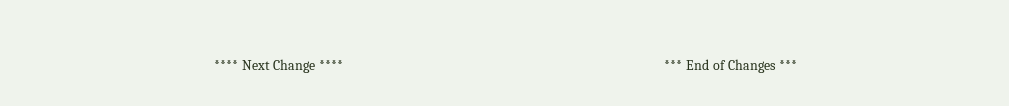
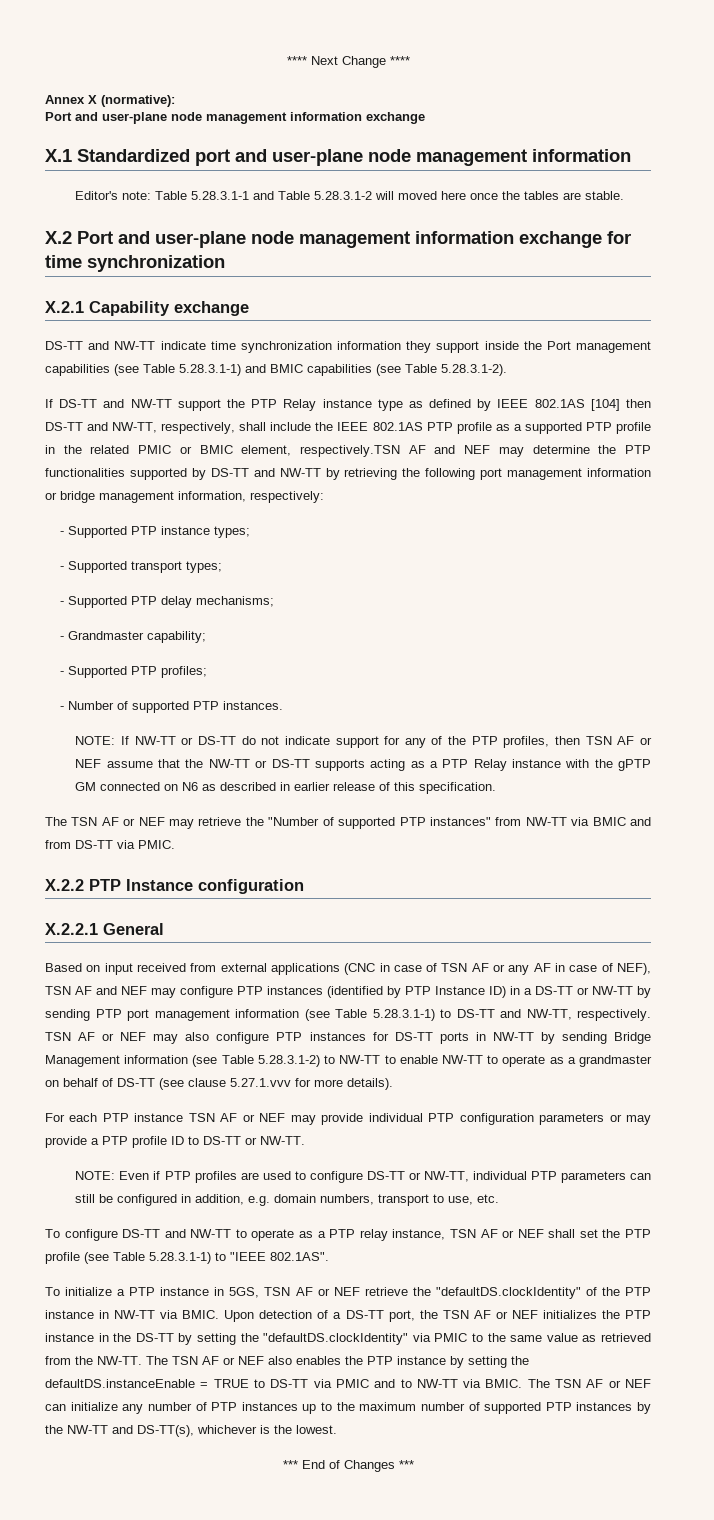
+ Annex X (normative):
+ Port and user-plane node management information exchange
+ X.1 Standardized port and user-plane node management information
+ Editor's note: Table 5.28.3.1-1 and Table 5.28.3.1-2 will moved here once the tables are stable.
+ X.2 Port and user-plane node management information exchange for time synchronization
+ X.2.1 Capability exchange
+ DS-TT and NW-TT indicate time synchronization information they support inside the Port management capabilities (see Table 5.28.3.1-1) and BMIC capabilities (see Table 5.28.3.1-2).
+ If DS-TT and NW-TT support the PTP Relay instance type as defined by IEEE 802.1AS [104] then DS-TT and NW-TT, respectively, shall include the IEEE 802.1AS PTP profile as a supported PTP profile in the related PMIC or BMIC element, respectively.TSN AF and NEF may determine the PTP functionalities supported by DS-TT and NW-TT by retrieving the following port management information or bridge management information, respectively:
+ - Supported PTP instance types;
+ - Supported transport types;
+ - Supported PTP delay mechanisms;
+ - Grandmaster capability;
+ - Supported PTP profiles;
+ - Number of supported PTP instances.
+ NOTE: If NW-TT or DS-TT do not indicate support for any of the PTP profiles, then TSN AF or NEF assume that the NW-TT or DS-TT supports acting as a PTP Relay instance with the gPTP GM connected on N6 as described in earlier release of this specification.
+ The TSN AF or NEF may retrieve the "Number of supported PTP instances" from NW-TT via BMIC and from DS-TT via PMIC.
+ X.2.2 PTP Instance configuration
+ X.2.2.1 General
+ Based on input received from external applications (CNC in case of TSN AF or any AF in case of NEF), TSN AF and NEF may configure PTP instances (identified by PTP Instance ID) in a DS-TT or NW-TT by sending PTP port management information (see Table 5.28.3.1-1) to DS-TT and NW-TT, respectively. TSN AF or NEF may also configure PTP instances for DS-TT ports in NW-TT by sending Bridge Management information (see Table 5.28.3.1-2) to NW-TT to enable NW-TT to operate as a grandmaster on behalf of DS-TT (see clause 5.27.1.vvv for more details).
+ For each PTP instance TSN AF or NEF may provide individual PTP configuration parameters or may provide a PTP profile ID to DS-TT or NW-TT.
+ NOTE: Even if PTP profiles are used to configure DS-TT or NW-TT, individual PTP parameters can still be configured in addition, e.g. domain numbers, transport to use, etc.
+ To configure DS-TT and NW-TT to operate as a PTP relay instance, TSN AF or NEF shall set the PTP profile (see Table 5.28.3.1-1) to "IEEE 802.1AS".
+ To initialize a PTP instance in 5GS, TSN AF or NEF retrieve the "defaultDS.clockIdentity" of the PTP instance in NW-TT via BMIC. Upon detection of a DS-TT port, the TSN AF or NEF initializes the PTP instance in the DS-TT by setting the "defaultDS.clockIdentity" via PMIC to the same value as retrieved from the NW-TT. The TSN AF or NEF also enables the PTP instance by setting the defaultDS.instanceEnable = TRUE to DS-TT via PMIC and to NW-TT via BMIC. The TSN AF or NEF can initialize any number of PTP instances up to the maximum number of supported PTP instances by the NW-TT and DS-TT(s), whichever is the lowest.

